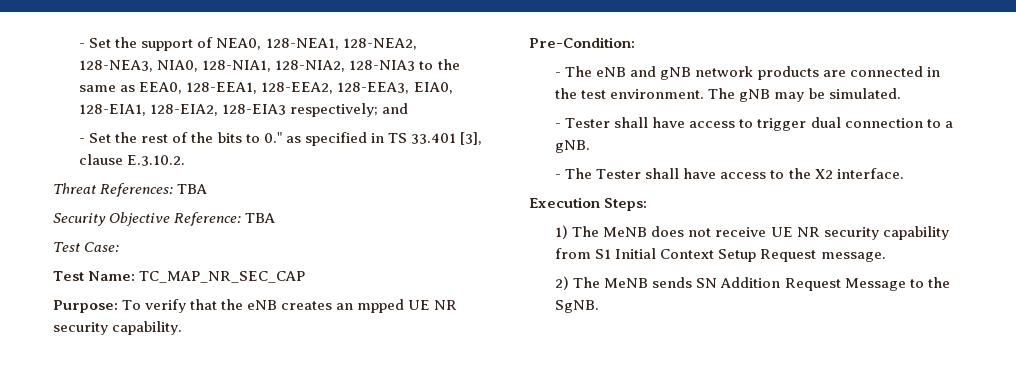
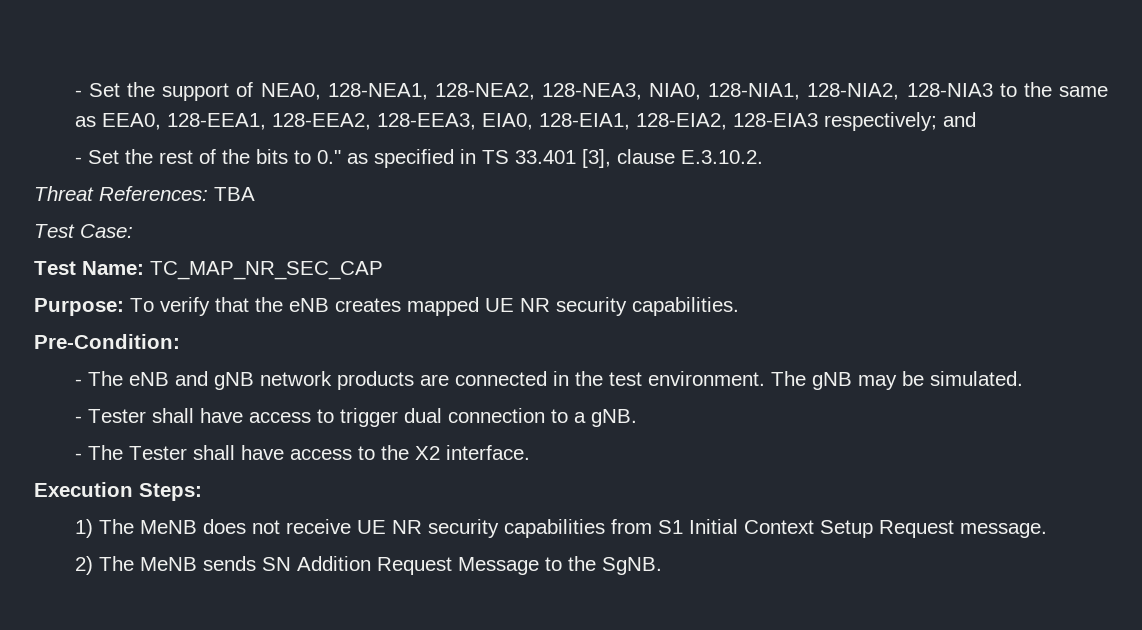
- Security Objective Reference: TBA
- Purpose: To verify that the eNB creates an mpped UE NR security capability.
+ Purpose: To verify that the eNB creates mapped UE NR security capabilities.
- 1) The MeNB does not receive UE NR security capability from S1 Initial Context Setup Request message.
+ 1) The MeNB does not receive UE NR security capabilities from S1 Initial Context Setup Request message.

